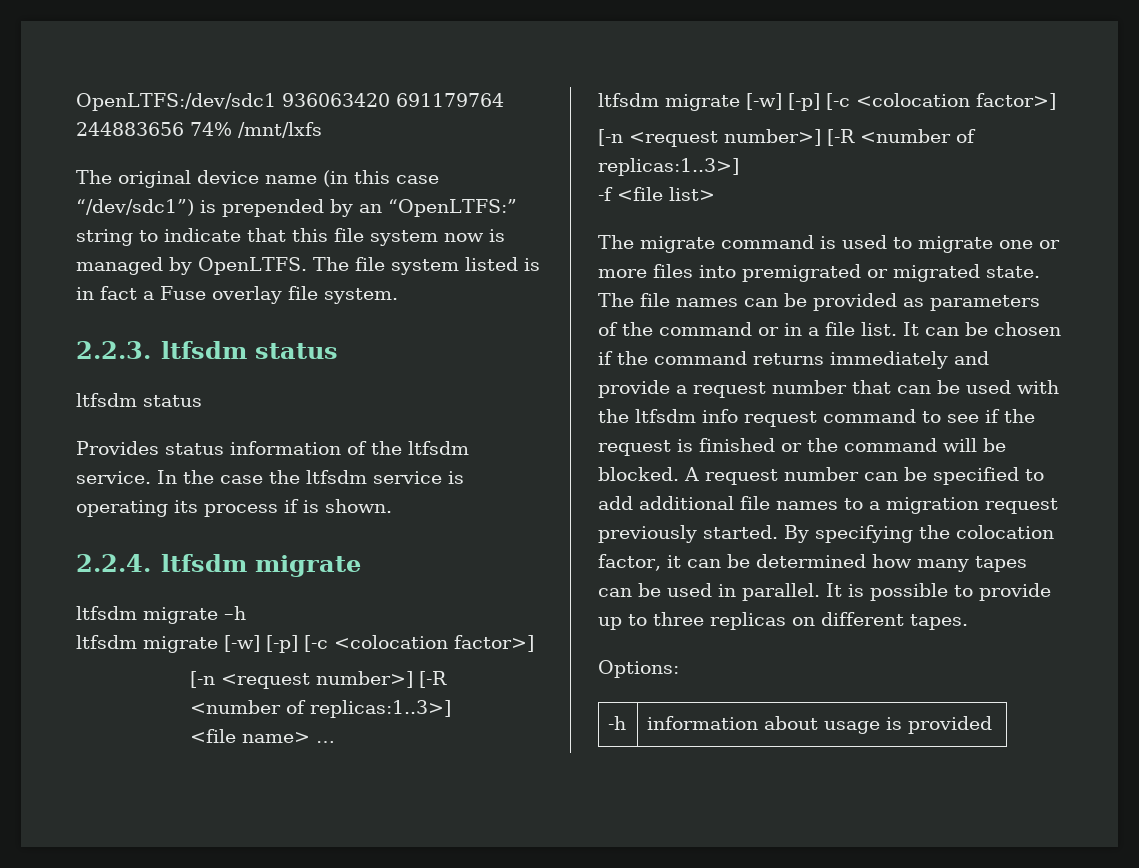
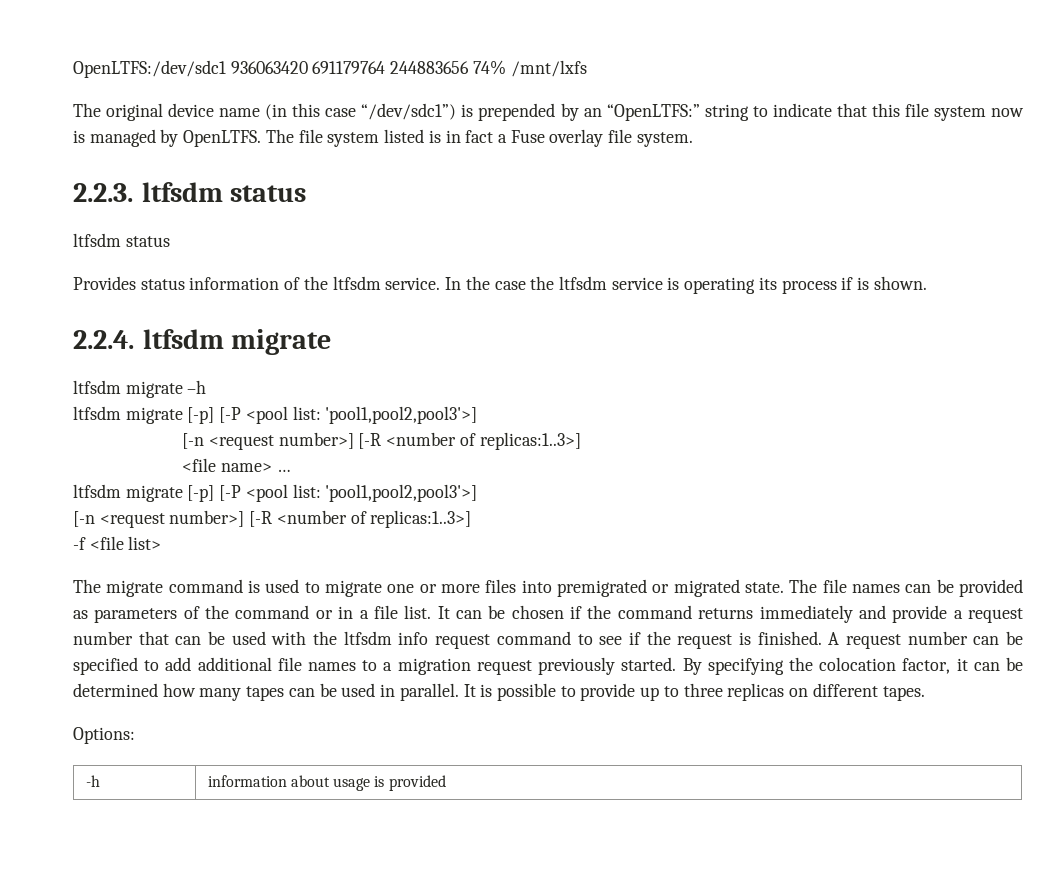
  ltfsdm migrate –h
- ltfsdm migrate [-w] [-p] [-c <colocation factor>]
+ ltfsdm migrate [-p] [-P <pool list: 'pool1,pool2,pool3'>]
  <file name> …
- ltfsdm migrate [-w] [-p] [-c <colocation factor>]
+ ltfsdm migrate [-p] [-P <pool list: 'pool1,pool2,pool3'>]
- It can be chosen if the command returns immediately and provide a request number that can be used with the ltfsdm info request command to see if the request is finished or the command will be blocked.
+ It can be chosen if the command returns immediately and provide a request number that can be used with the ltfsdm info request command to see if the request is finished.

